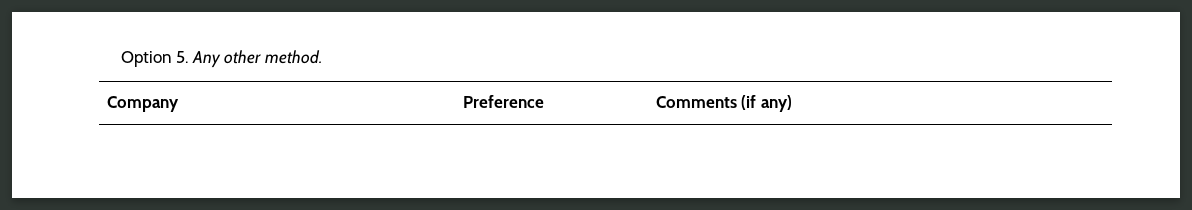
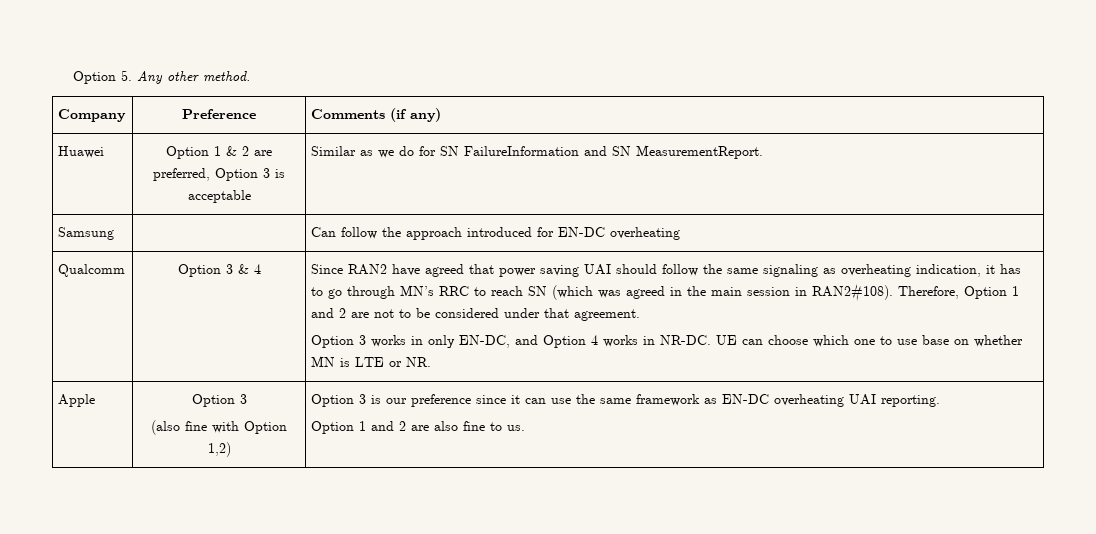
+ Huawei | Option 1 & 2 are preferred, Option 3 is acceptable | Similar as we do for SN FailureInformation and SN MeasurementReport.
+ Samsung | | Can follow the approach introduced for EN-DC overheating
+ Qualcomm | Option 3 & 4 | Since RAN2 have agreed that power saving UAI should follow the same signaling as overheating indication, it has to go through MN’s RRC to reach SN (which was agreed in the main session in RAN2#108). Therefore, Option 1 and 2 are not to be considered under that agreement.
+ Option 3 works in only EN-DC, and Option 4 works in NR-DC. UE can choose which one to use base on whether MN is LTE or NR.
+ Apple | Option 3
+ (also fine with Option 1,2) | Option 3 is our preference since it can use the same framework as EN-DC overheating UAI reporting.
+ Option 1 and 2 are also fine to us.

